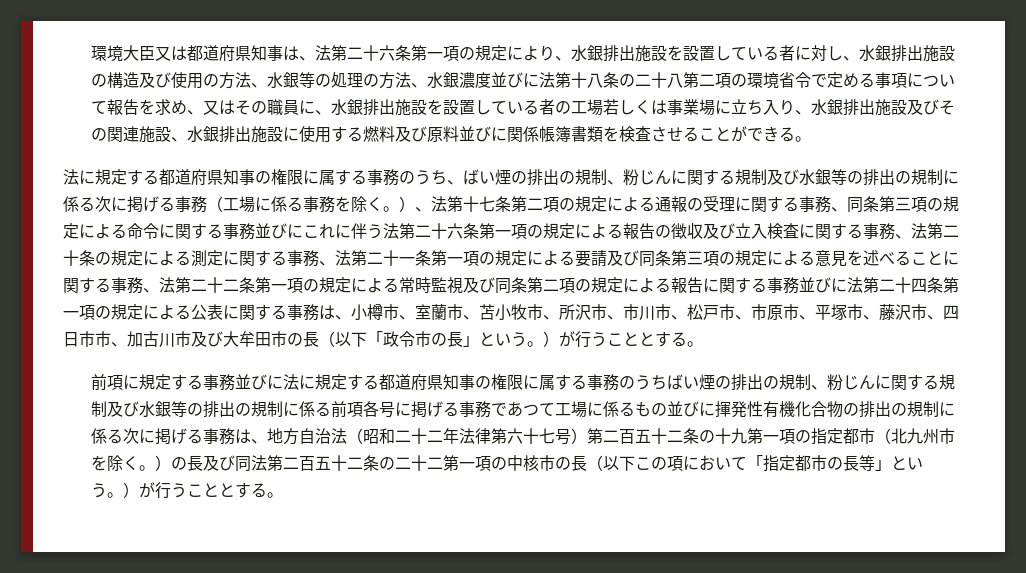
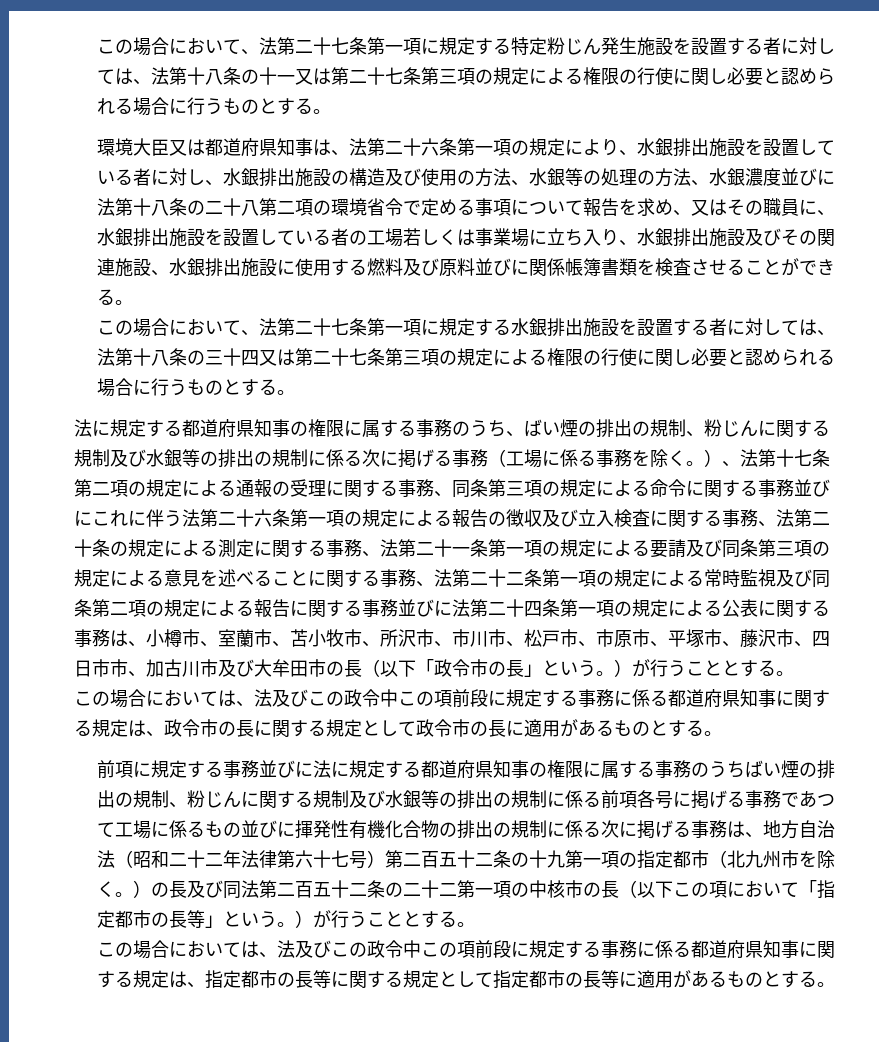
+ この場合において、法第二十七条第一項に規定する特定粉じん発生施設を設置する者に対しては、法第十八条の十一又は第二十七条第三項の規定による権限の行使に関し必要と認められる場合に行うものとする。
+ この場合において、法第二十七条第一項に規定する水銀排出施設を設置する者に対しては、法第十八条の三十四又は第二十七条第三項の規定による権限の行使に関し必要と認められる場合に行うものとする。
+ この場合においては、法及びこの政令中この項前段に規定する事務に係る都道府県知事に関する規定は、政令市の長に関する規定として政令市の長に適用があるものとする。
+ この場合においては、法及びこの政令中この項前段に規定する事務に係る都道府県知事に関する規定は、指定都市の長等に関する規定として指定都市の長等に適用があるものとする。

